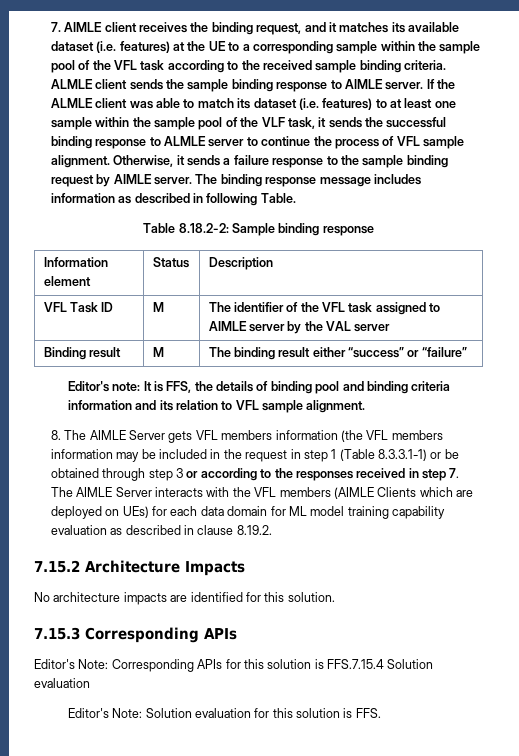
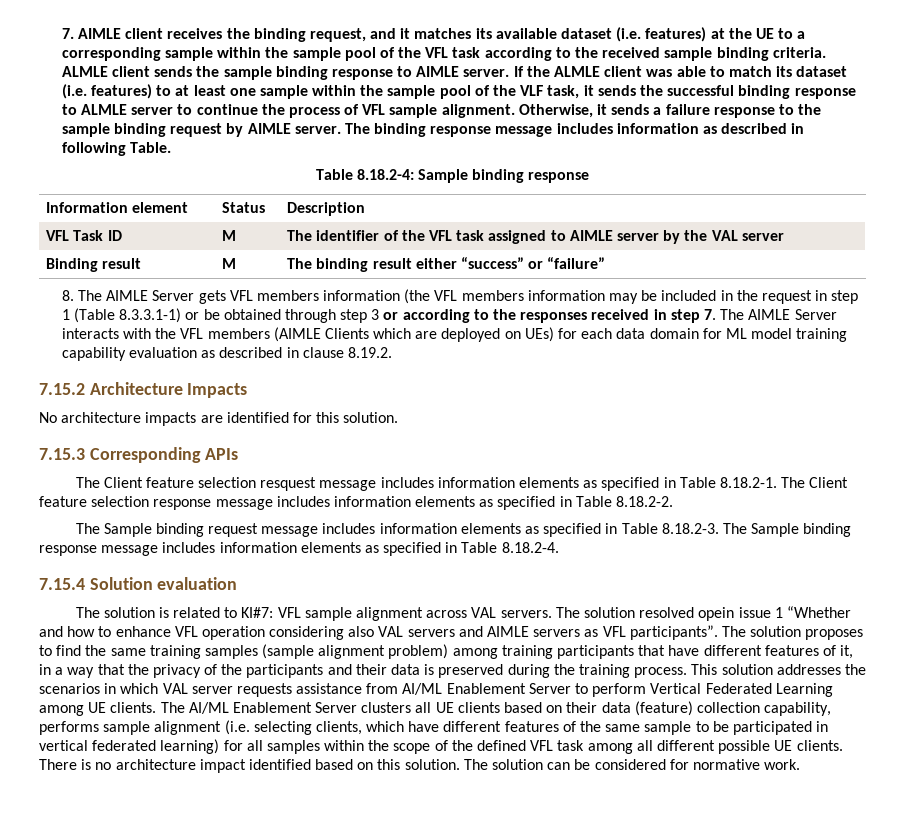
- Table 8.18.2-2: Sample binding response
+ Table 8.18.2-4: Sample binding response
- Editor's note: It is FFS, the details of binding pool and binding criteria information and its relation to VFL sample alignment.
- Editor's Note: Corresponding APIs for this solution is FFS.7.15.4 Solution evaluation
- Editor's Note: Solution evaluation for this solution is FFS.
+ The Client feature selection resquest message includes information elements as specified in Table 8.18.2-1. The Client feature selection response message includes information elements as specified in Table 8.18.2-2.
+ The Sample binding request message includes information elements as specified in Table 8.18.2-3. The Sample binding response message includes information elements as specified in Table 8.18.2-4.
+ 7.15.4 Solution evaluation
+ The solution is related to KI#7: VFL sample alignment across VAL servers. The solution resolved opein issue 1 “Whether and how to enhance VFL operation considering also VAL servers and AIMLE servers as VFL participants”. The solution proposes to find the same training samples (sample alignment problem) among training participants that have different features of it, in a way that the privacy of the participants and their data is preserved during the training process. This solution addresses the scenarios in which VAL server requests assistance from AI/ML Enablement Server to perform Vertical Federated Learning among UE clients. The AI/ML Enablement Server clusters all UE clients based on their data (feature) collection capability, performs sample alignment (i.e. selecting clients, which have different features of the same sample to be participated in vertical federated learning) for all samples within the scope of the defined VFL task among all different possible UE clients. There is no architecture impact identified based on this solution. The solution can be considered for normative work.

